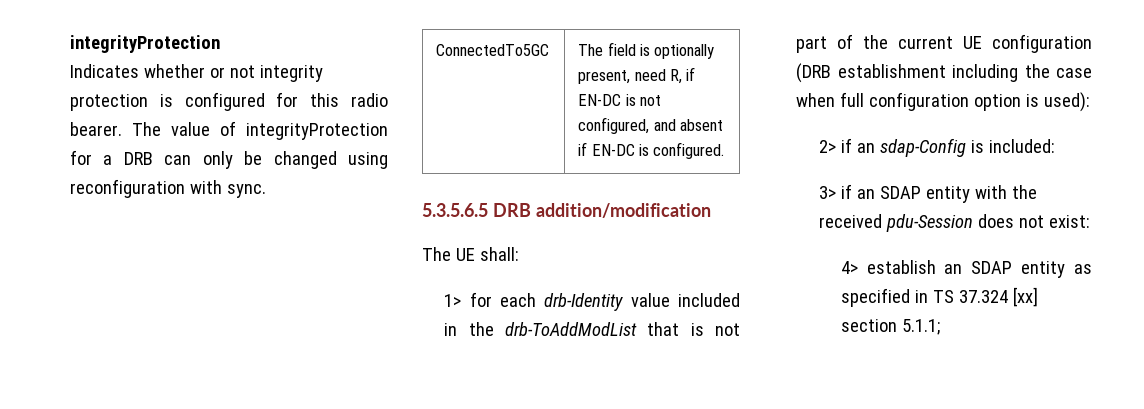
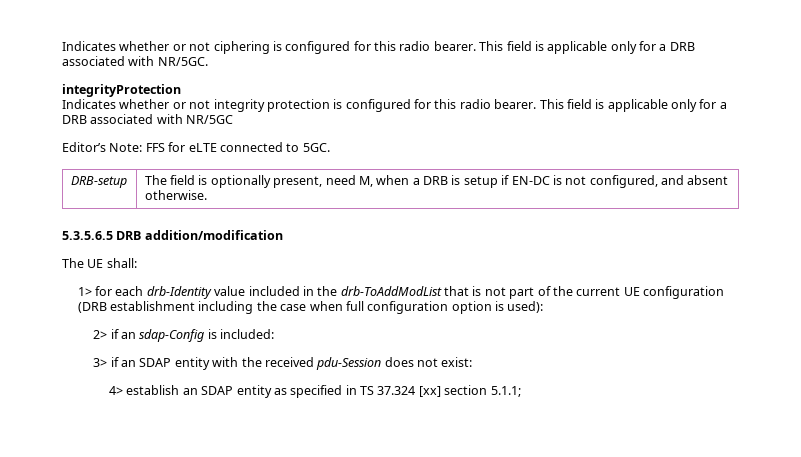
+ Indicates whether or not ciphering is configured for this radio bearer. This field is applicable only for a DRB associated with NR/5GC.
- The value of integrityProtection for a DRB can only be changed using reconfiguration with sync.
- ConnectedTo5GC | The field is optionally present, need R, if EN-DC is not configured, and absent if EN-DC is configured.
+ This field is applicable only for a DRB associated with NR/5GC
+ Editor’s Note: FFS for eLTE connected to 5GC.
+ DRB-setup | The field is optionally present, need M, when a DRB is setup if EN-DC is not configured, and absent otherwise.

